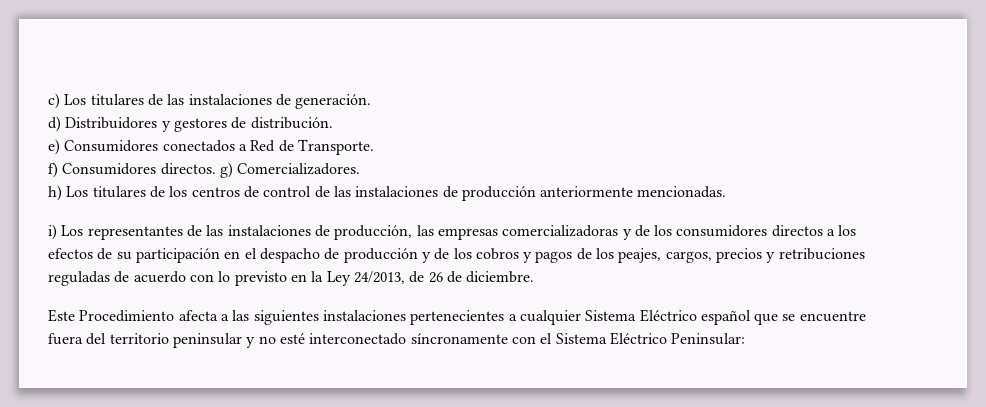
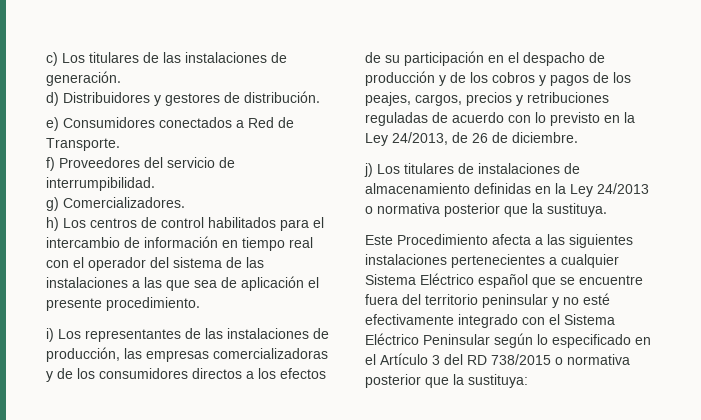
- f) Consumidores directos. g) Comercializadores.
+ f) Proveedores del servicio de interrumpibilidad.
+ g) Comercializadores.
- h) Los titulares de los centros de control de las instalaciones de producción anteriormente mencionadas.
+ h) Los centros de control habilitados para el intercambio de información en tiempo real con el operador del sistema de las instalaciones a las que sea de aplicación el presente procedimiento.
+ j) Los titulares de instalaciones de almacenamiento definidas en la Ley 24/2013 o normativa posterior que la sustituya.
- Este Procedimiento afecta a las siguientes instalaciones pertenecientes a cualquier Sistema Eléctrico español que se encuentre fuera del territorio peninsular y no esté interconectado síncronamente con el Sistema Eléctrico Peninsular:
+ Este Procedimiento afecta a las siguientes instalaciones pertenecientes a cualquier Sistema Eléctrico español que se encuentre fuera del territorio peninsular y no esté efectivamente integrado con el Sistema Eléctrico Peninsular según lo especificado en el Artículo 3 del RD 738/2015 o normativa posterior que la sustituya:

